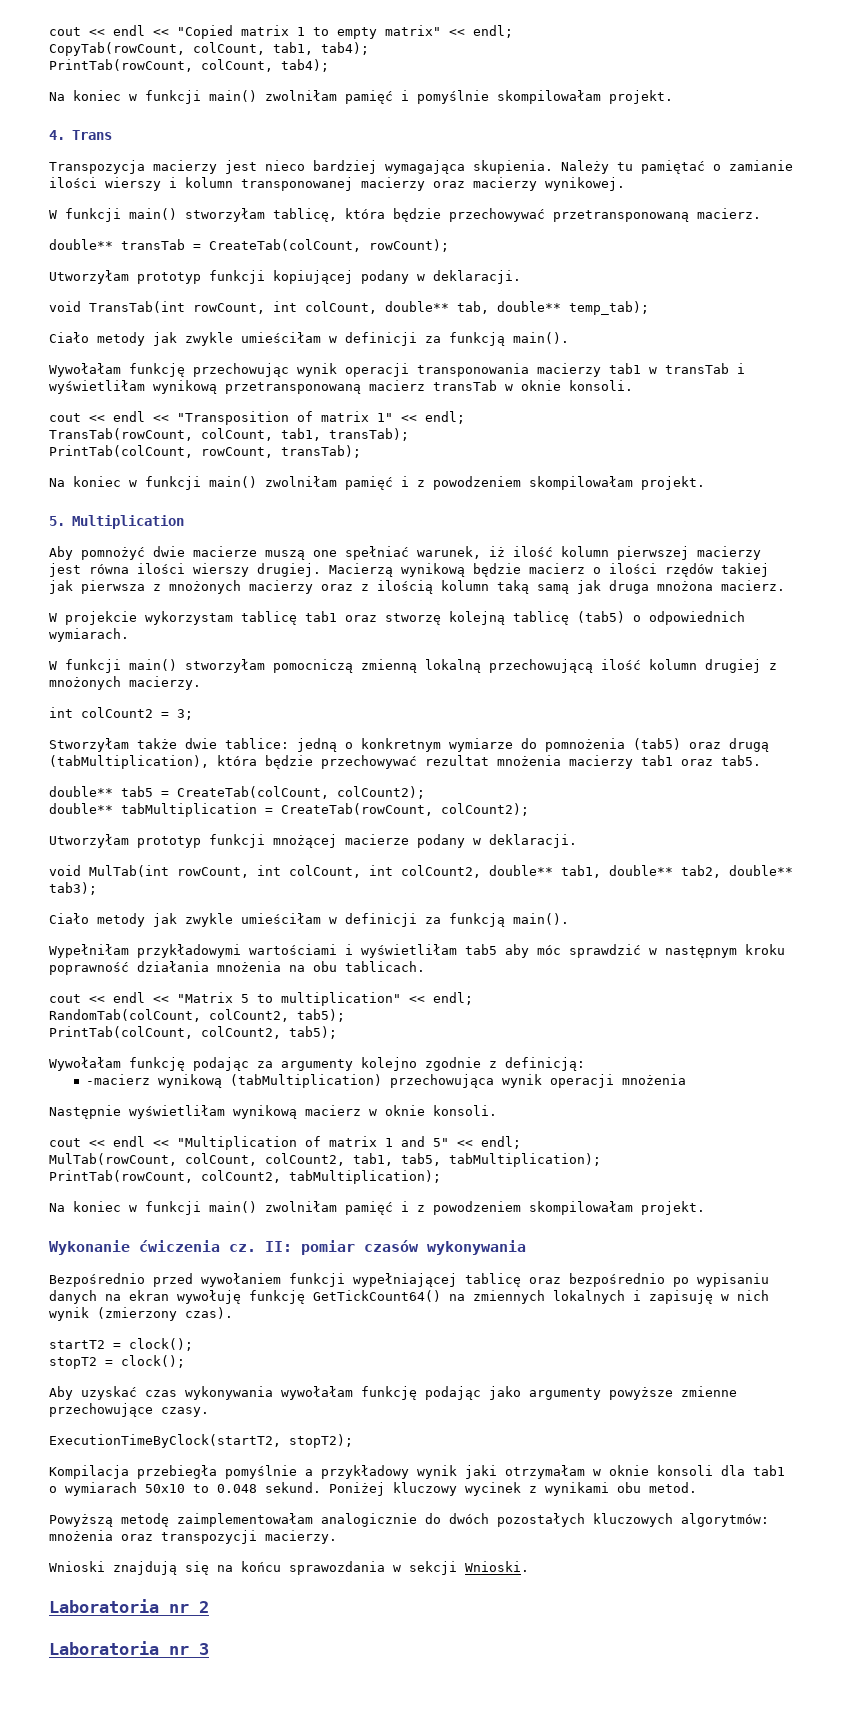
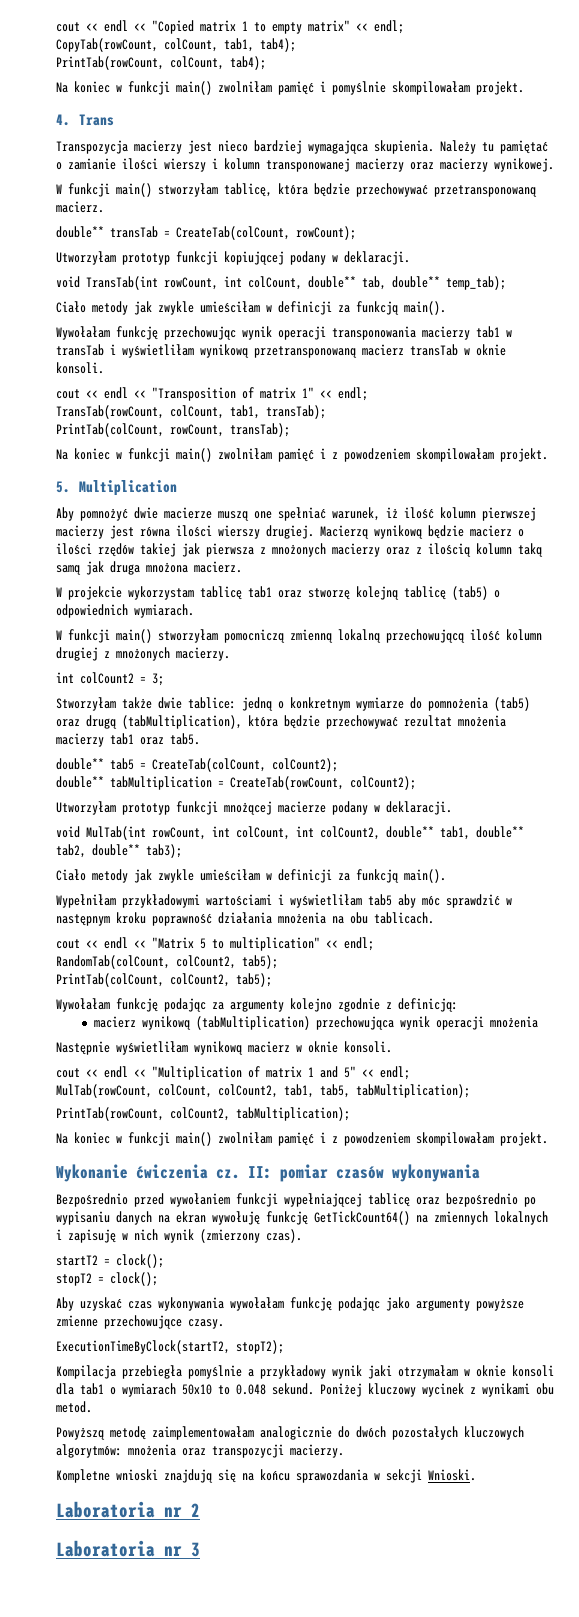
- -macierz wynikową (tabMultiplication) przechowująca wynik operacji mnożenia
+ macierz wynikową (tabMultiplication) przechowująca wynik operacji mnożenia
- Wnioski znajdują się na końcu sprawozdania w sekcji Wnioski.
+ Kompletne wnioski znajdują się na końcu sprawozdania w sekcji Wnioski.

